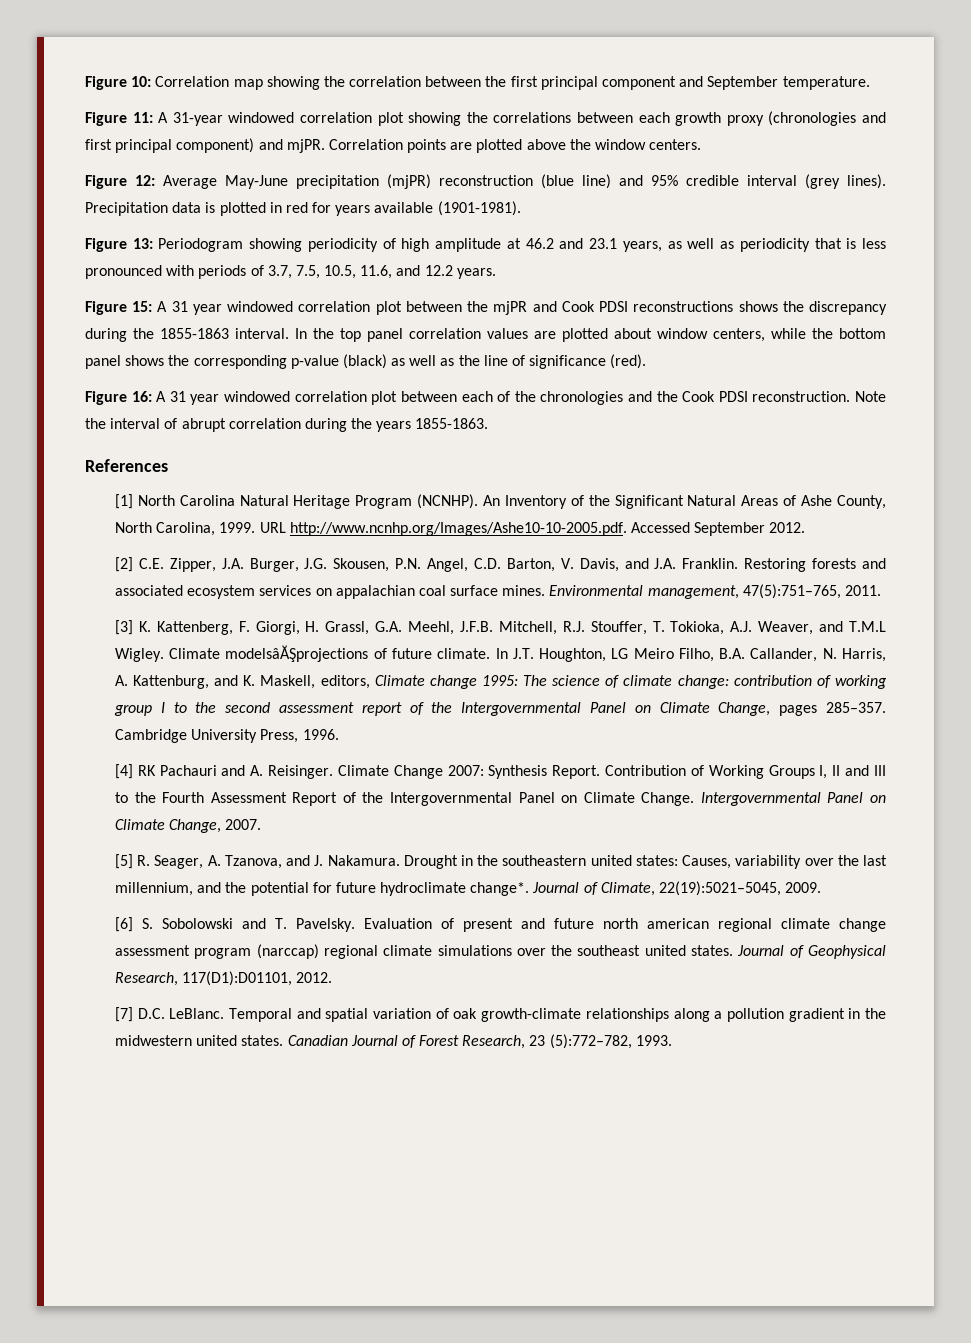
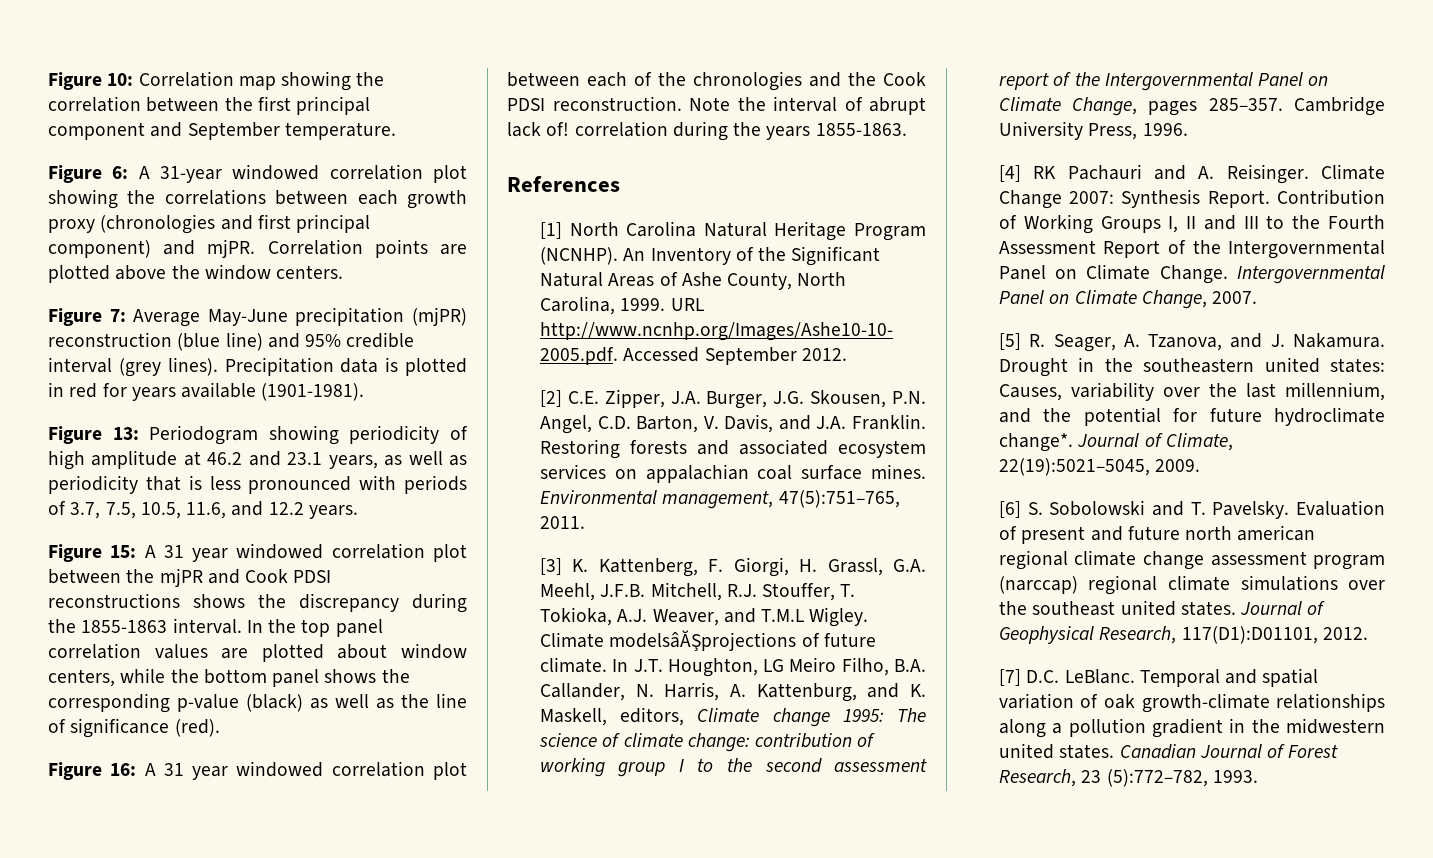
- Figure 11: A 31-year windowed correlation plot showing the correlations between each growth proxy (chronologies and first principal component) and mjPR.
+ Figure 6: A 31-year windowed correlation plot showing the correlations between each growth proxy (chronologies and first principal component) and mjPR.
- Figure 12: Average May-June precipitation (mjPR) reconstruction (blue line) and 95% credible interval (grey lines).
+ Figure 7: Average May-June precipitation (mjPR) reconstruction (blue line) and 95% credible interval (grey lines).
- Note the interval of abrupt correlation during the years 1855-1863.
+ Note the interval of abrupt lack of! correlation during the years 1855-1863.

